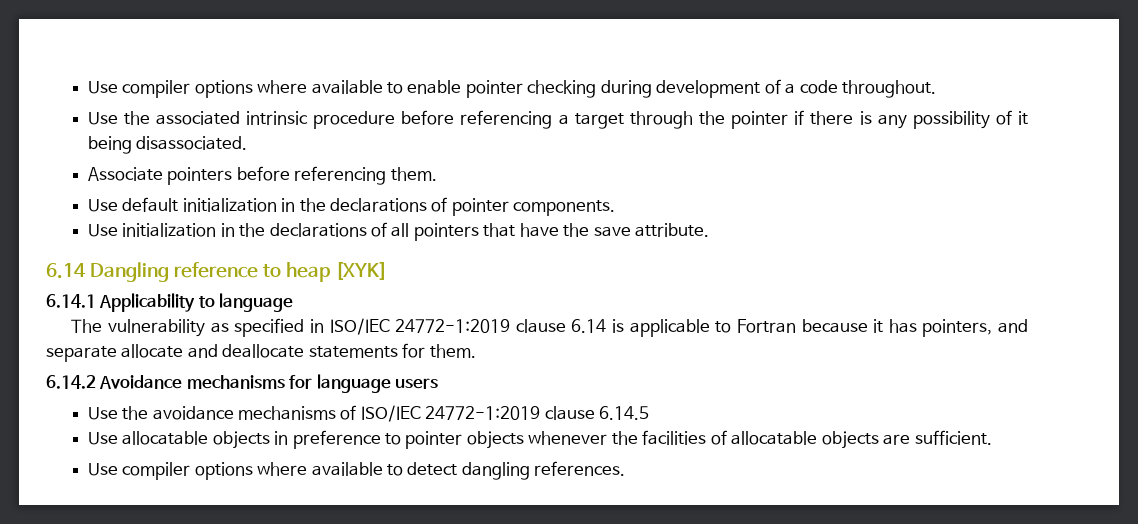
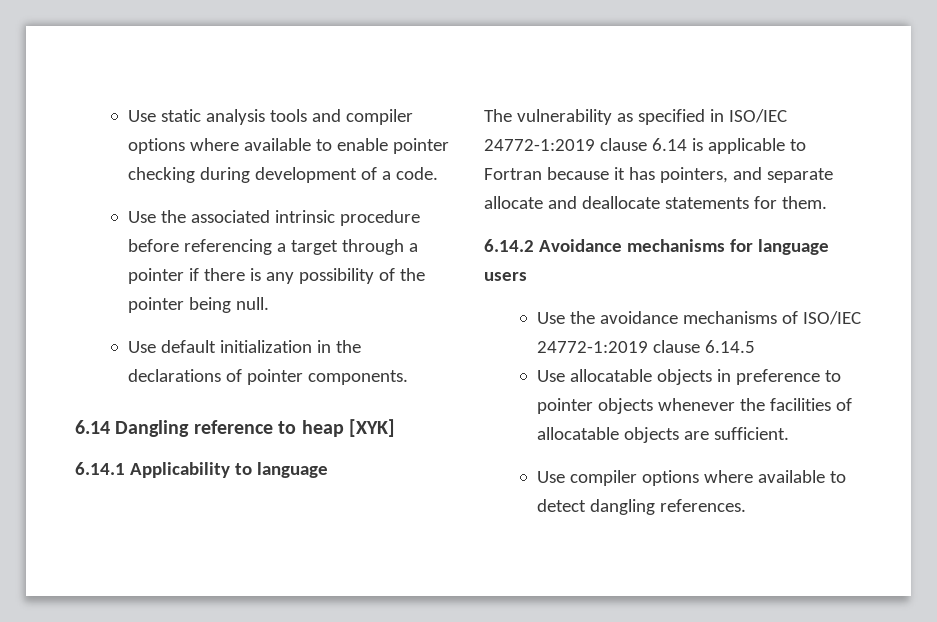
- Use compiler options where available to enable pointer checking during development of a code throughout.
+ Use static analysis tools and compiler options where available to enable pointer checking during development of a code.
- Use the associated intrinsic procedure before referencing a target through the pointer if there is any possibility of it being disassociated.
- Associate pointers before referencing them.
+ Use the associated intrinsic procedure before referencing a target through a pointer if there is any possibility of the pointer being null.
- Use initialization in the declarations of all pointers that have the save attribute.

